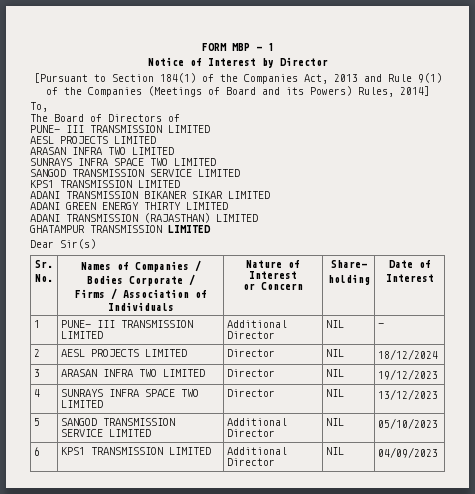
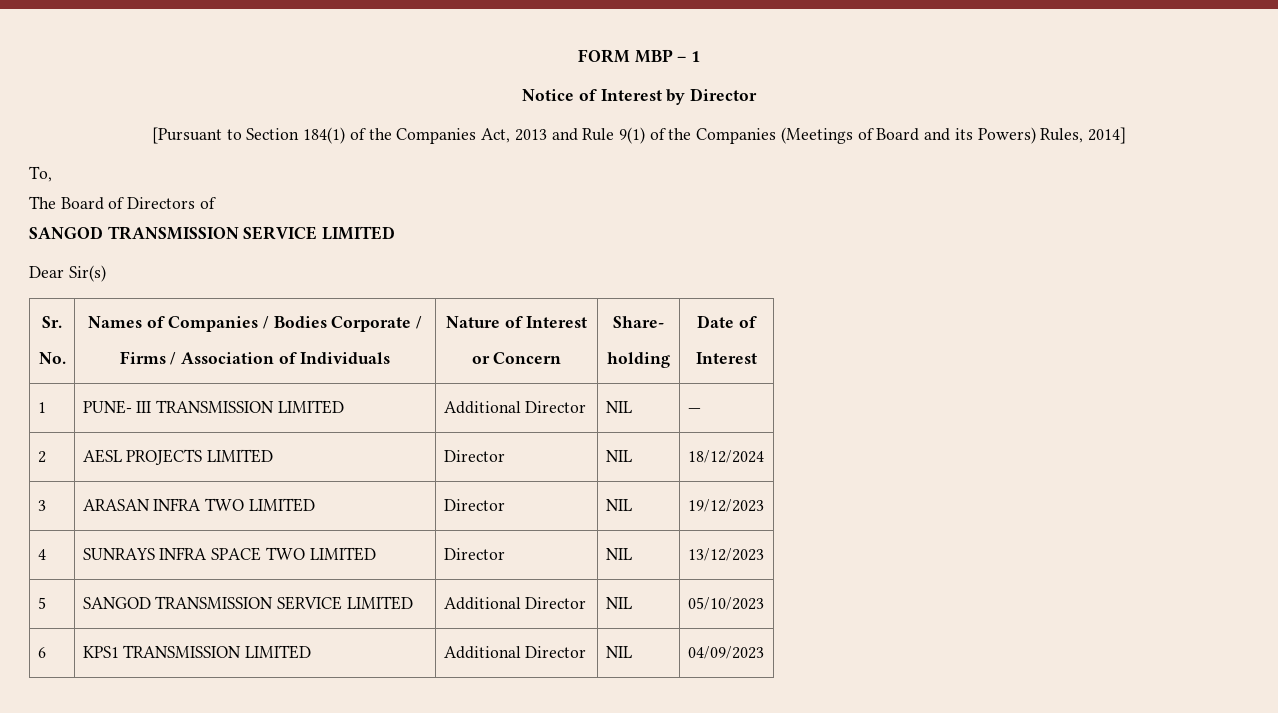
  The Board of Directors of
- PUNE- III TRANSMISSION LIMITED
- AESL PROJECTS LIMITED
- ARASAN INFRA TWO LIMITED
- SUNRAYS INFRA SPACE TWO LIMITED
  SANGOD TRANSMISSION SERVICE LIMITED
- KPS1 TRANSMISSION LIMITED
- ADANI TRANSMISSION BIKANER SIKAR LIMITED
- ADANI GREEN ENERGY THIRTY LIMITED
- ADANI TRANSMISSION (RAJASTHAN) LIMITED
- GHATAMPUR TRANSMISSION LIMITED

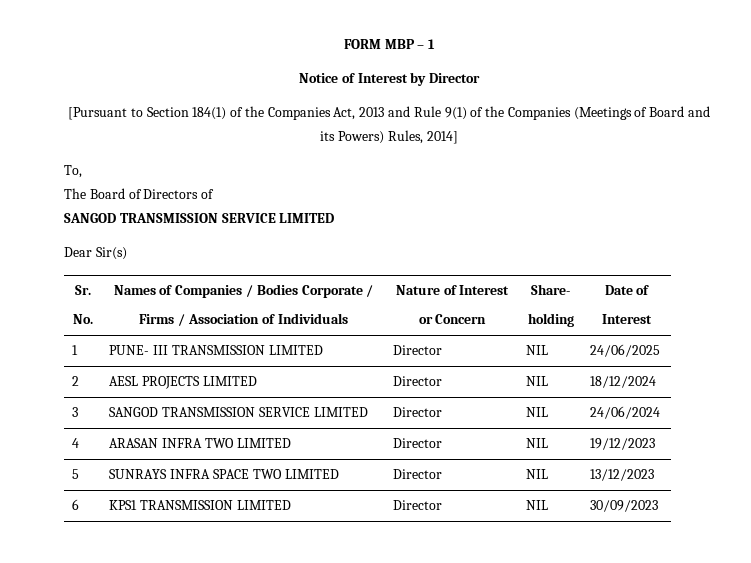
- 1 | PUNE- III TRANSMISSION LIMITED | Additional Director | NIL | —
+ 1 | PUNE- III TRANSMISSION LIMITED | Director | NIL | 24/06/2025
- 3 | ARASAN INFRA TWO LIMITED | Director | NIL | 19/12/2023
+ 3 | SANGOD TRANSMISSION SERVICE LIMITED | Director | NIL | 24/06/2024
+ 4 | ARASAN INFRA TWO LIMITED | Director | NIL | 19/12/2023
- 4 | SUNRAYS INFRA SPACE TWO LIMITED | Director | NIL | 13/12/2023
+ 5 | SUNRAYS INFRA SPACE TWO LIMITED | Director | NIL | 13/12/2023
- 5 | SANGOD TRANSMISSION SERVICE LIMITED | Additional Director | NIL | 05/10/2023
- 6 | KPS1 TRANSMISSION LIMITED | Additional Director | NIL | 04/09/2023
+ 6 | KPS1 TRANSMISSION LIMITED | Director | NIL | 30/09/2023

